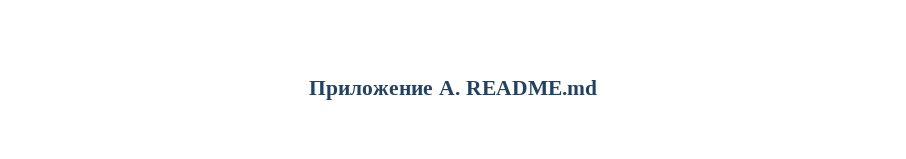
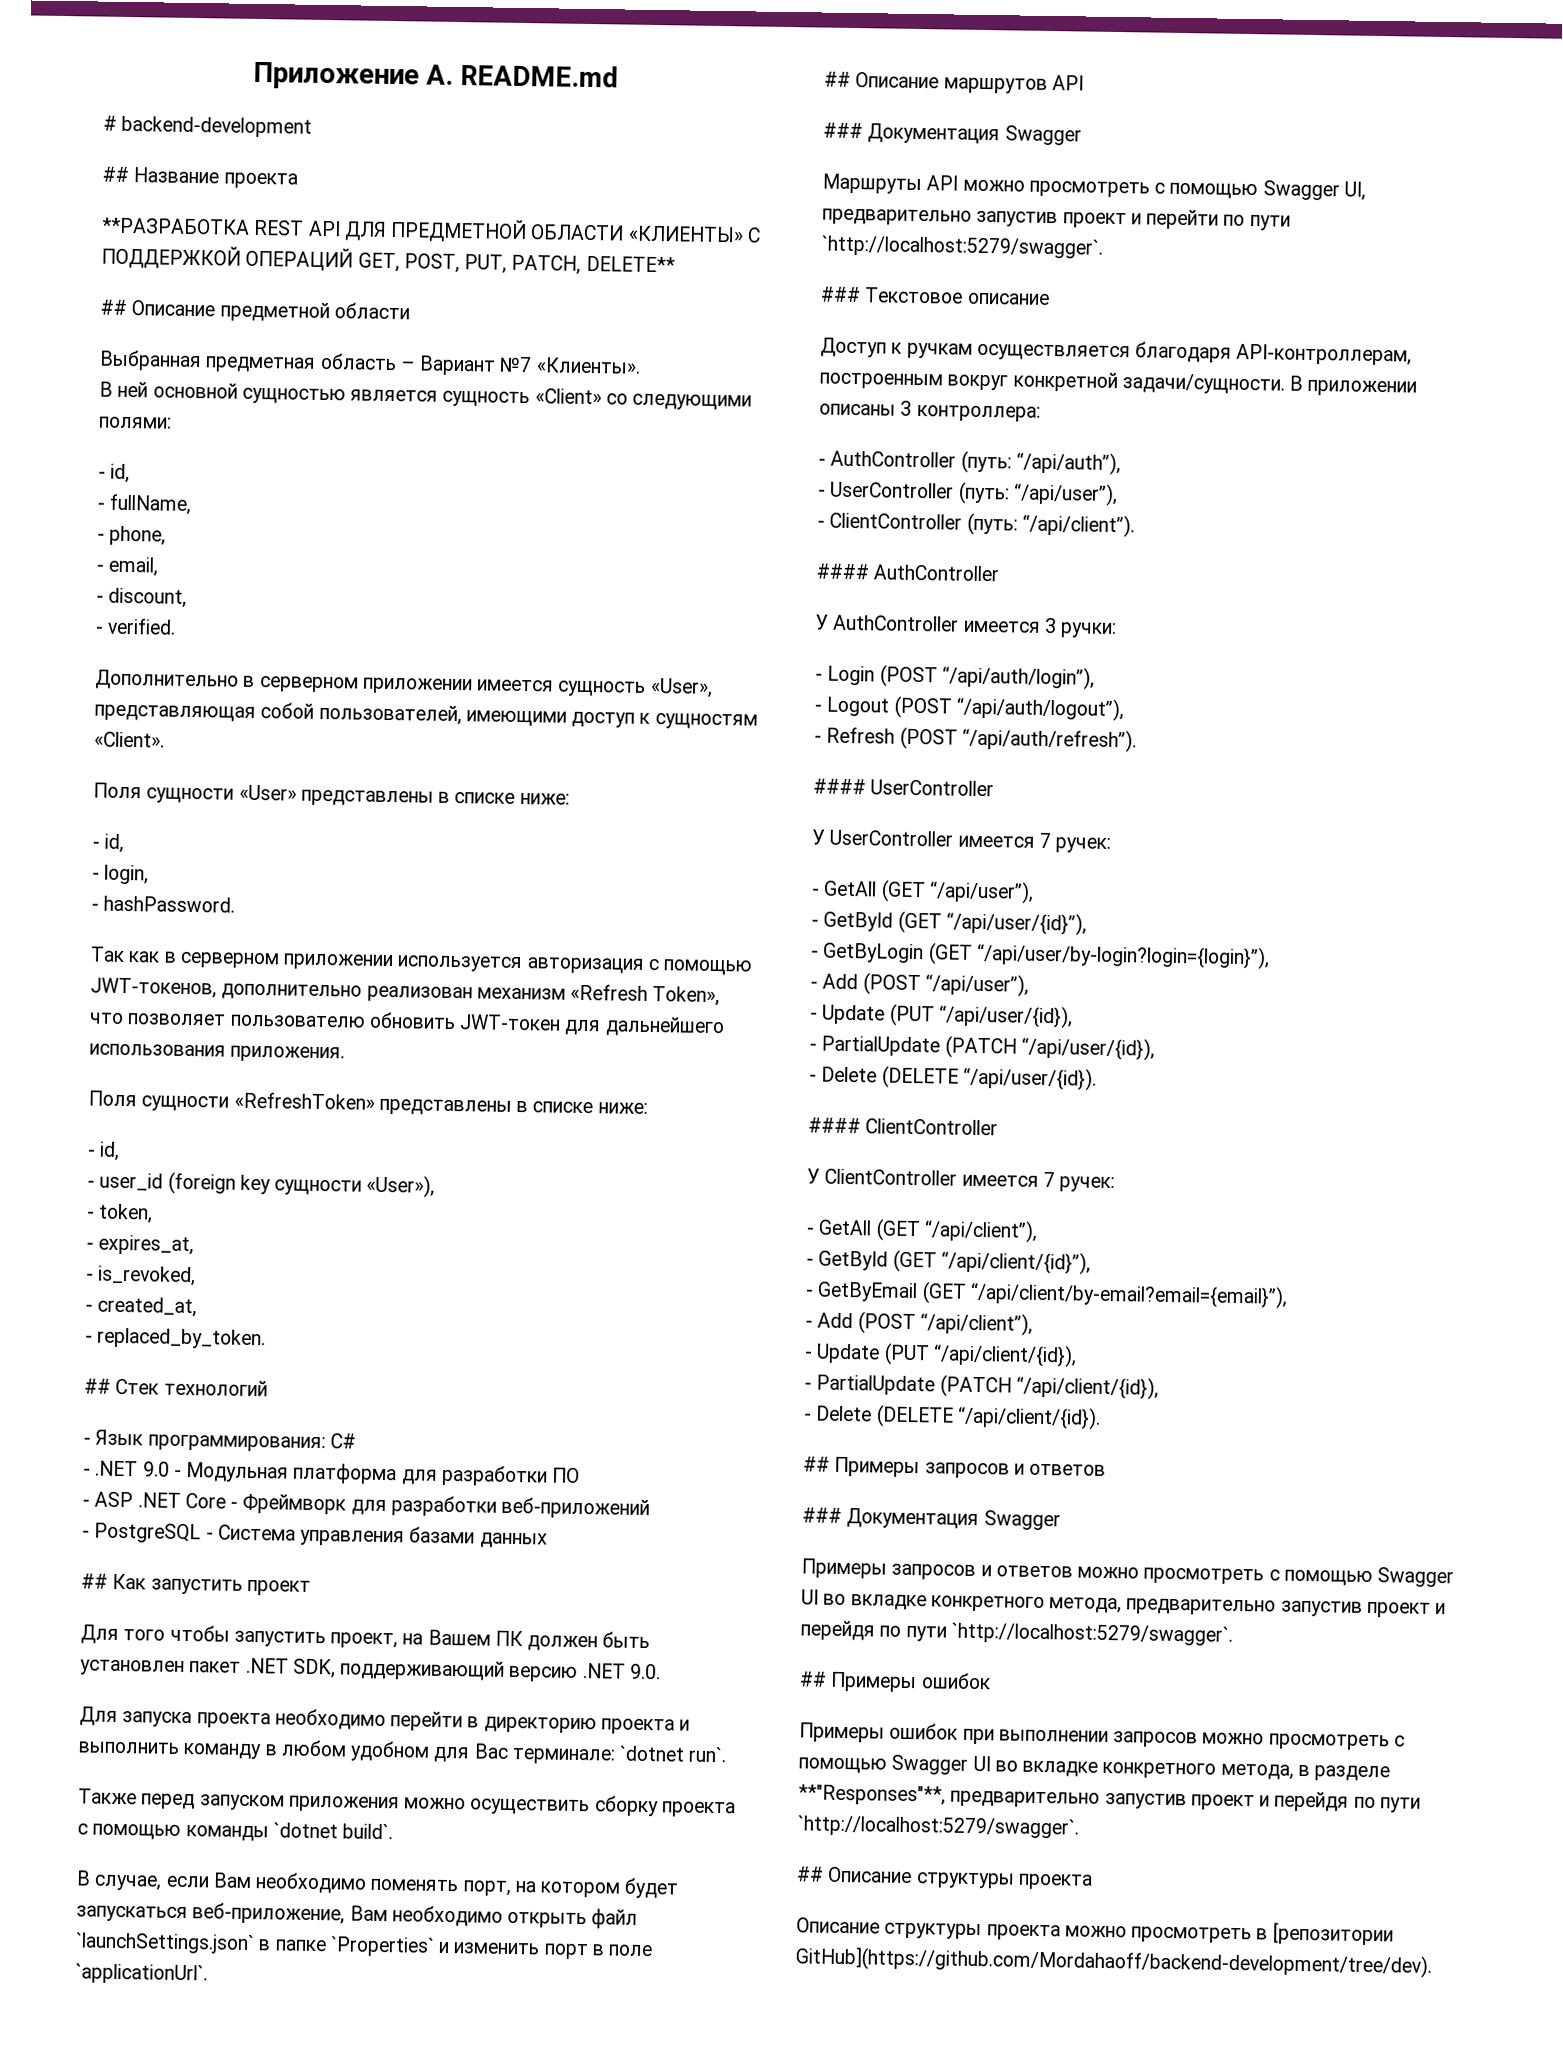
+ # backend-development
+ ## Название проекта
+ **РАЗРАБОТКА REST API ДЛЯ ПРЕДМЕТНОЙ ОБЛАСТИ «КЛИЕНТЫ» С ПОДДЕРЖКОЙ ОПЕРАЦИЙ GET, POST, PUT, PATCH, DELETE**
+ ## Описание предметной области
+ Выбранная предметная область – Вариант №7 «Клиенты».
+ В ней основной сущностью является сущность «Client» со следующими полями:
+ - id,
+ - fullName,
+ - phone,
+ - email,
+ - discount,
+ - verified.
+ Дополнительно в серверном приложении имеется сущность «User», представляющая собой пользователей, имеющими доступ к сущностям «Client».
+ Поля сущности «User» представлены в списке ниже:
+ - id,
+ - login,
+ - hashPassword.
+ Так как в серверном приложении используется авторизация с помощью JWT-токенов, дополнительно реализован механизм «Refresh Token», что позволяет пользователю обновить JWT-токен для дальнейшего использования приложения.
+ Поля сущности «RefreshToken» представлены в списке ниже:
+ - id,
+ - user_id (foreign key сущности «User»),
+ - token,
+ - expires_at,
+ - is_revoked,
+ - created_at,
+ - replaced_by_token.
+ ## Стек технологий
+ - Язык программирования: C#
+ - .NET 9.0 - Модульная платформа для разработки ПО
+ - ASP .NET Core - Фреймворк для разработки веб-приложений
+ - PostgreSQL - Система управления базами данных
+ ## Как запустить проект
+ Для того чтобы запустить проект, на Вашем ПК должен быть установлен пакет .NET SDK, поддерживающий версию .NET 9.0.
+ Для запуска проекта необходимо перейти в директорию проекта и выполнить команду в любом удобном для Вас терминале: `dotnet run`.
+ Также перед запуском приложения можно осуществить сборку проекта с помощью команды `dotnet build`.
+ В случае, если Вам необходимо поменять порт, на котором будет запускаться веб-приложение, Вам необходимо открыть файл `launchSettings.json` в папке `Properties` и изменить порт в поле `applicationUrl`.
+ ## Описание маршрутов API
+ ### Документация Swagger
+ Маршруты API можно просмотреть с помощью Swagger UI, предварительно запустив проект и перейти по пути `http://localhost:5279/swagger`.
+ ### Текстовое описание
+ Доступ к ручкам осуществляется благодаря API-контроллерам, построенным вокруг конкретной задачи/сущности. В приложении описаны 3 контроллера:
+ - AuthController (путь: “/api/auth”),
+ - UserController (путь: “/api/user”),
+ - ClientController (путь: “/api/client”).
+ #### AuthController
+ У AuthController имеется 3 ручки:
+ - Login (POST “/api/auth/login”),
+ - Logout (POST “/api/auth/logout”),
+ - Refresh (POST “/api/auth/refresh”).
+ #### UserController
+ У UserController имеется 7 ручек:
+ - GetAll (GET “/api/user”),
+ - GetById (GET “/api/user/{id}”),
+ - GetByLogin (GET “/api/user/by-login?login={login}”),
+ - Add (POST “/api/user”),
+ - Update (PUT “/api/user/{id}),
+ - PartialUpdate (PATCH “/api/user/{id}),
+ - Delete (DELETE “/api/user/{id}).
+ #### ClientController
+ У ClientController имеется 7 ручек:
+ - GetAll (GET “/api/client”),
+ - GetById (GET “/api/client/{id}”),
+ - GetByEmail (GET “/api/client/by-email?email={email}”),
+ - Add (POST “/api/client”),
+ - Update (PUT “/api/client/{id}),
+ - PartialUpdate (PATCH “/api/client/{id}),
+ - Delete (DELETE “/api/client/{id}).
+ ## Примеры запросов и ответов
+ ### Документация Swagger
+ Примеры запросов и ответов можно просмотреть с помощью Swagger UI во вкладке конкретного метода, предварительно запустив проект и перейдя по пути `http://localhost:5279/swagger`.
+ ## Примеры ошибок
+ Примеры ошибок при выполнении запросов можно просмотреть с помощью Swagger UI во вкладке конкретного метода, в разделе **"Responses"**, предварительно запустив проект и перейдя по пути `http://localhost:5279/swagger`.
+ ## Описание структуры проекта
+ Описание структуры проекта можно просмотреть в [репозитории GitHub](https://github.com/Mordahaoff/backend-development/tree/dev).

